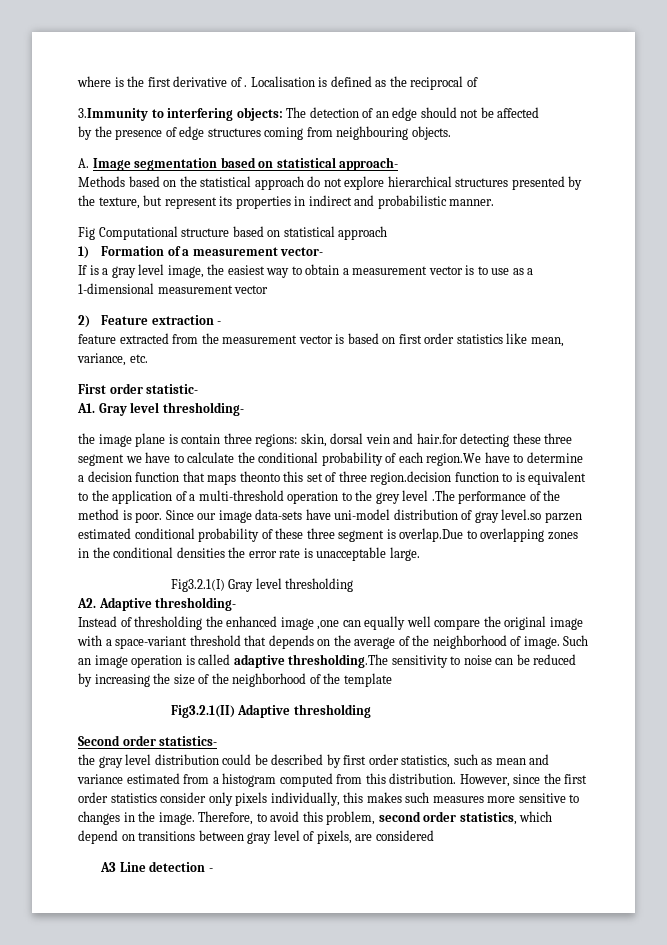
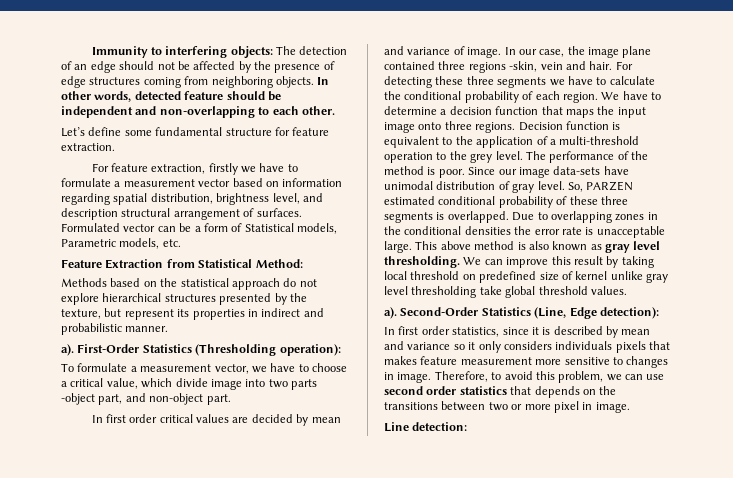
- where is the first derivative of . Localisation is defined as the reciprocal of
- 3.Immunity to interfering objects: The detection of an edge should not be affected
- by the presence of edge structures coming from neighbouring objects.
- A. Image segmentation based on statistical approach-
+ Immunity to interfering objects: The detection of an edge should not be affected by the presence of edge structures coming from neighboring objects. In other words, detected feature should be independent and non-overlapping to each other.
+ Let’s define some fundamental structure for feature extraction.
+ For feature extraction, firstly we have to formulate a measurement vector based on information regarding spatial distribution, brightness level, and description structural arrangement of surfaces. Formulated vector can be a form of Statistical models, Parametric models, etc.
+ Feature Extraction from Statistical Method:
- Fig Computational structure based on statistical approach
- 1) Formation of a measurement vector-
- If is a gray level image, the easiest way to obtain a measurement vector is to use as a 1-dimensional measurement vector
- 2) Feature extraction -
- feature extracted from the measurement vector is based on first order statistics like mean, variance, etc.
- First order statistic-
- A1. Gray level thresholding-
- the image plane is contain three regions: skin, dorsal vein and hair.for detecting these three segment we have to calculate the conditional probability of each region.We have to determine a decision function that maps theonto this set of three region.decision function to is equivalent to the application of a multi-threshold operation to the grey level .The performance of the method is poor.
+ a). First-Order Statistics (Thresholding operation):
+ To formulate a measurement vector, we have to choose a critical value, which divide image into two parts -object part, and non-object part.
+ In first order critical values are decided by mean and variance of image. In our case, the image plane contained three regions -skin, vein and hair. For detecting these three segments we have to calculate the conditional probability of each region. We have to determine a decision function that maps the input image onto three regions. Decision function is equivalent to the application of a multi-threshold operation to the grey level. The performance of the method is poor.
- Since our image data-sets have uni-model distribution of gray level.so parzen estimated conditional probability of these three segment is overlap.Due to overlapping zones in the conditional densities the error rate is unacceptable large.
- Fig3.2.1(I) Gray level thresholding
- A2. Adaptive thresholding-
- Instead of thresholding the enhanced image ,one can equally well compare the original image with a space-variant threshold that depends on the average of the neighborhood of image. Such an image operation is called adaptive thresholding.The sensitivity to noise can be reduced by increasing the size of the neighborhood of the template
- Fig3.2.1(II) Adaptive thresholding
- Second order statistics-
- the gray level distribution could be described by first order statistics, such as mean and variance estimated from a histogram computed from this distribution. However, since the first order statistics consider only pixels individually, this makes such measures more sensitive to changes in the image.
+ Since our image data-sets have unimodal distribution of gray level. So, PARZEN estimated conditional probability of these three segments is overlapped. Due to overlapping zones in the conditional densities the error rate is unacceptable large. This above method is also known as gray level thresholding. We can improve this result by taking local threshold on predefined size of kernel unlike gray level thresholding take global threshold values.
+ a). Second-Order Statistics (Line, Edge detection):
+ In first order statistics, since it is described by mean and variance so it only considers individuals pixels that makes feature measurement more sensitive to changes in image.
- Therefore, to avoid this problem, second order statistics, which depend on transitions between gray level of pixels, are considered
- A3 Line detection -
+ Therefore, to avoid this problem, we can use second order statistics that depends on the transitions between two or more pixel in image.
+ Line detection:

